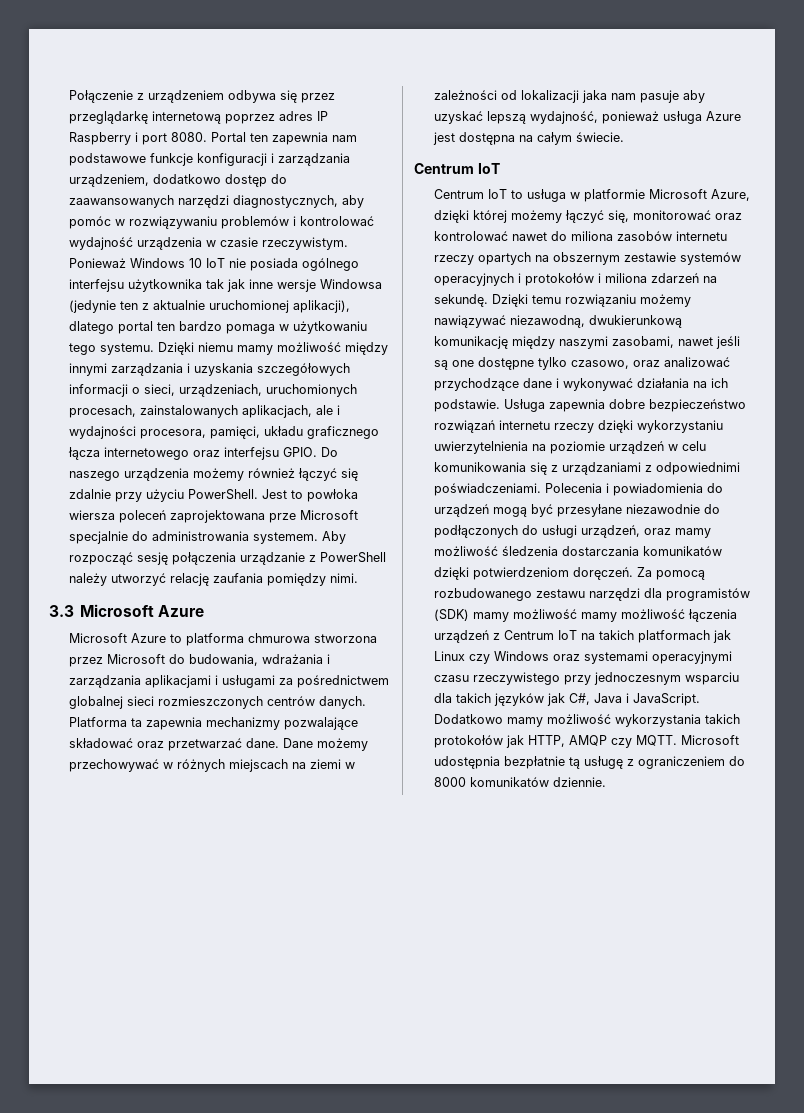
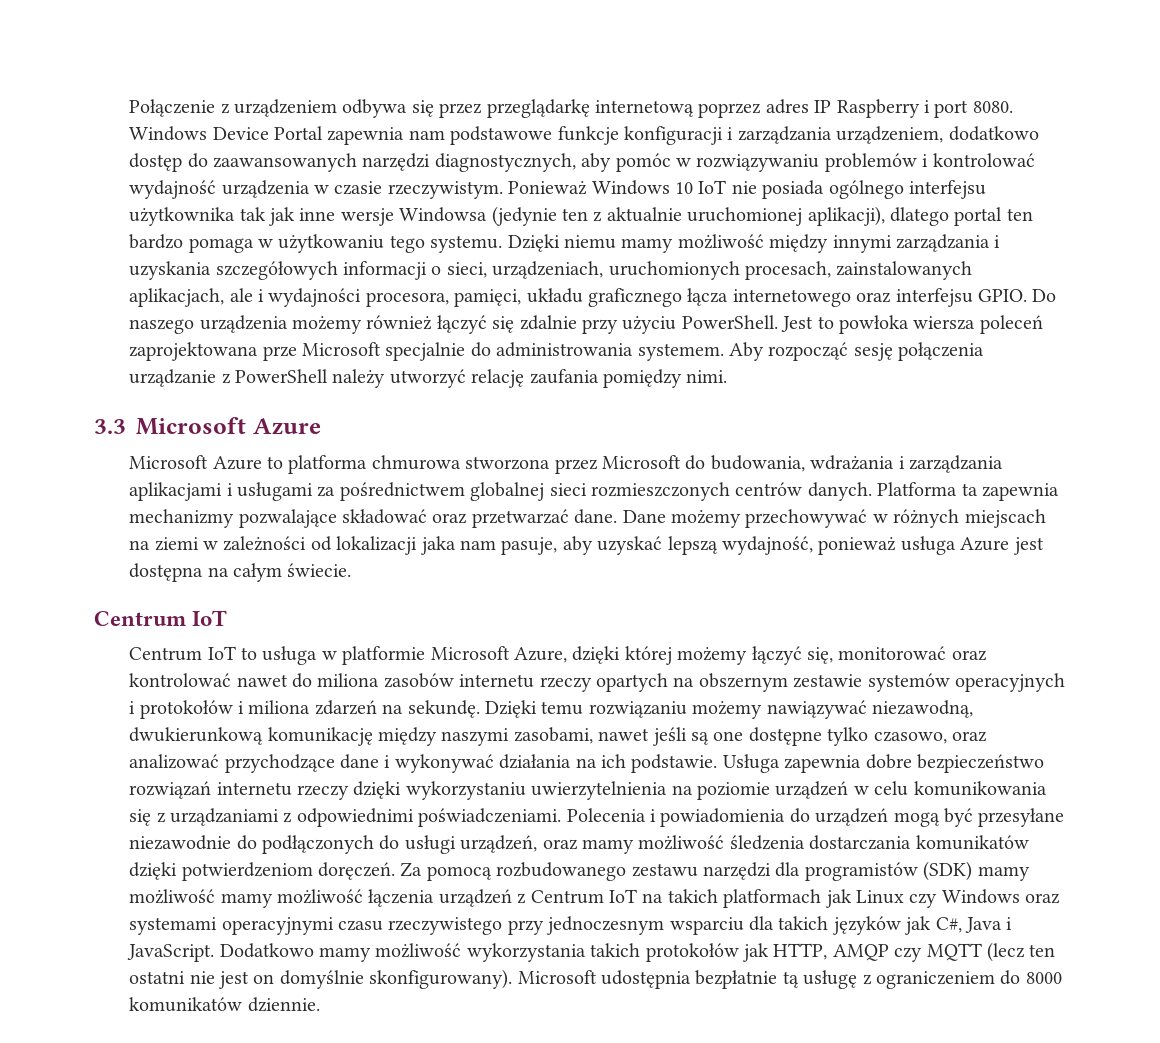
- Portal ten zapewnia nam podstawowe funkcje konfiguracji i zarządzania urządzeniem, dodatkowo dostęp do zaawansowanych narzędzi diagnostycznych, aby pomóc w rozwiązywaniu problemów i kontrolować wydajność urządzenia w czasie rzeczywistym.
+ Windows Device Portal zapewnia nam podstawowe funkcje konfiguracji i zarządzania urządzeniem, dodatkowo dostęp do zaawansowanych narzędzi diagnostycznych, aby pomóc w rozwiązywaniu problemów i kontrolować wydajność urządzenia w czasie rzeczywistym.
- Dane możemy przechowywać w różnych miejscach na ziemi w zależności od lokalizacji jaka nam pasuje aby uzyskać lepszą wydajność, ponieważ usługa Azure jest dostępna na całym świecie.
+ Dane możemy przechowywać w różnych miejscach na ziemi w zależności od lokalizacji jaka nam pasuje, aby uzyskać lepszą wydajność, ponieważ usługa Azure jest dostępna na całym świecie.
- Dodatkowo mamy możliwość wykorzystania takich protokołów jak HTTP, AMQP czy MQTT.
+ Dodatkowo mamy możliwość wykorzystania takich protokołów jak HTTP, AMQP czy MQTT (lecz ten ostatni nie jest on domyślnie skonfigurowany).

